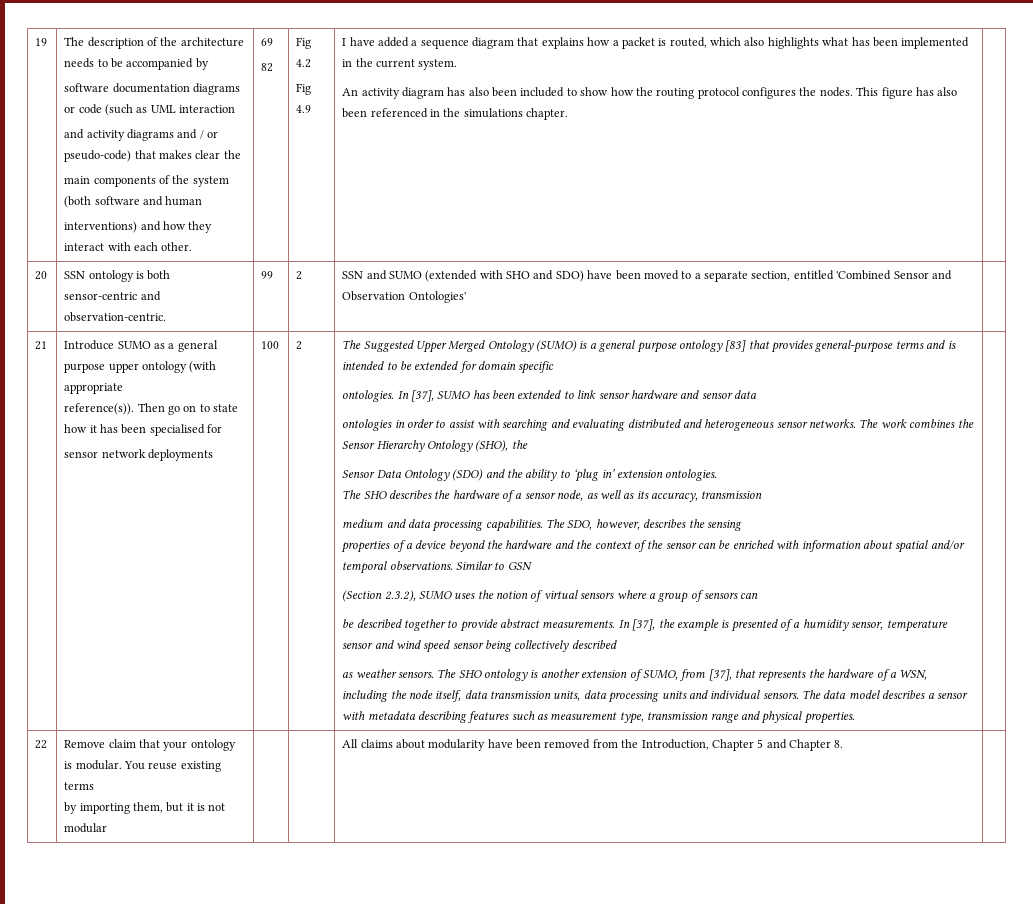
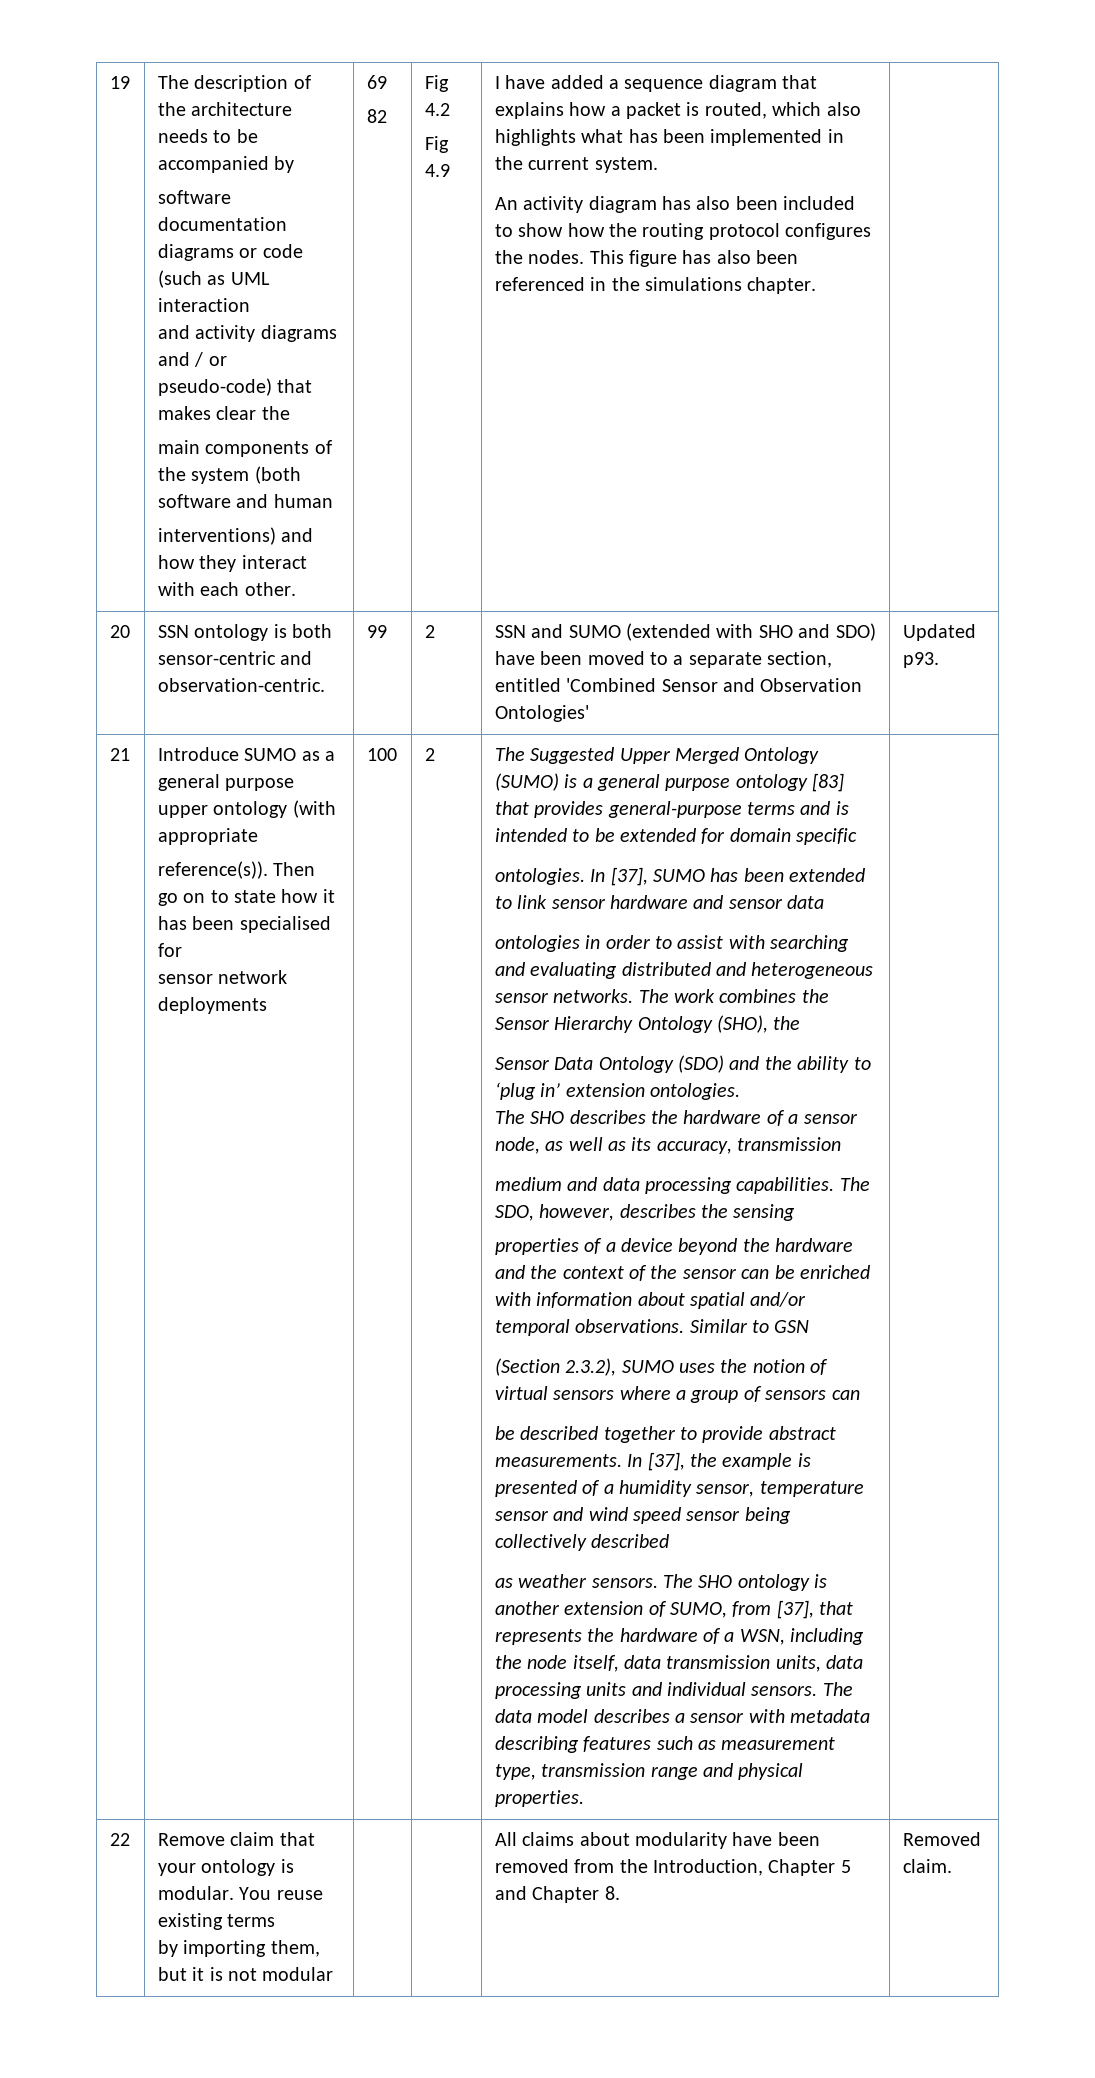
- 20 | SSN ontology is both sensor-centric and observation-centric. | 99 | 2 | SSN and SUMO (extended with SHO and SDO) have been moved to a separate section, entitled 'Combined Sensor and Observation Ontologies' |
+ 20 | SSN ontology is both sensor-centric and observation-centric. | 99 | 2 | SSN and SUMO (extended with SHO and SDO) have been moved to a separate section, entitled 'Combined Sensor and Observation Ontologies' | Updated p93.
  22 | Remove claim that your ontology is modular. You reuse existing terms
- by importing them, but it is not modular | | | All claims about modularity have been removed from the Introduction, Chapter 5 and Chapter 8. |
+ by importing them, but it is not modular | | | All claims about modularity have been removed from the Introduction, Chapter 5 and Chapter 8. | Removed claim.

